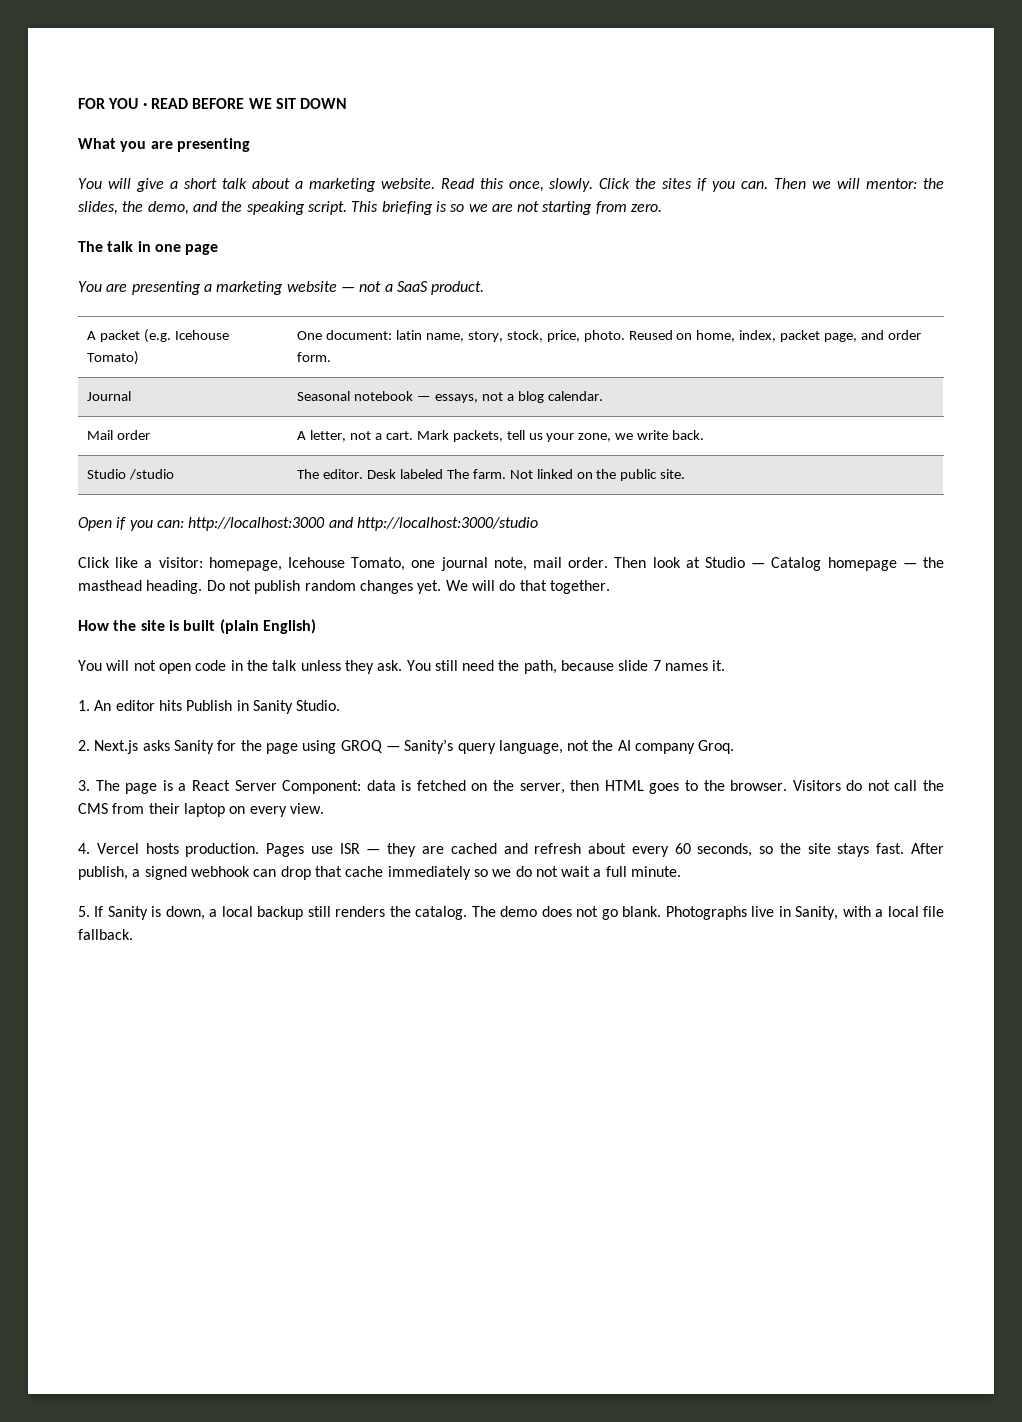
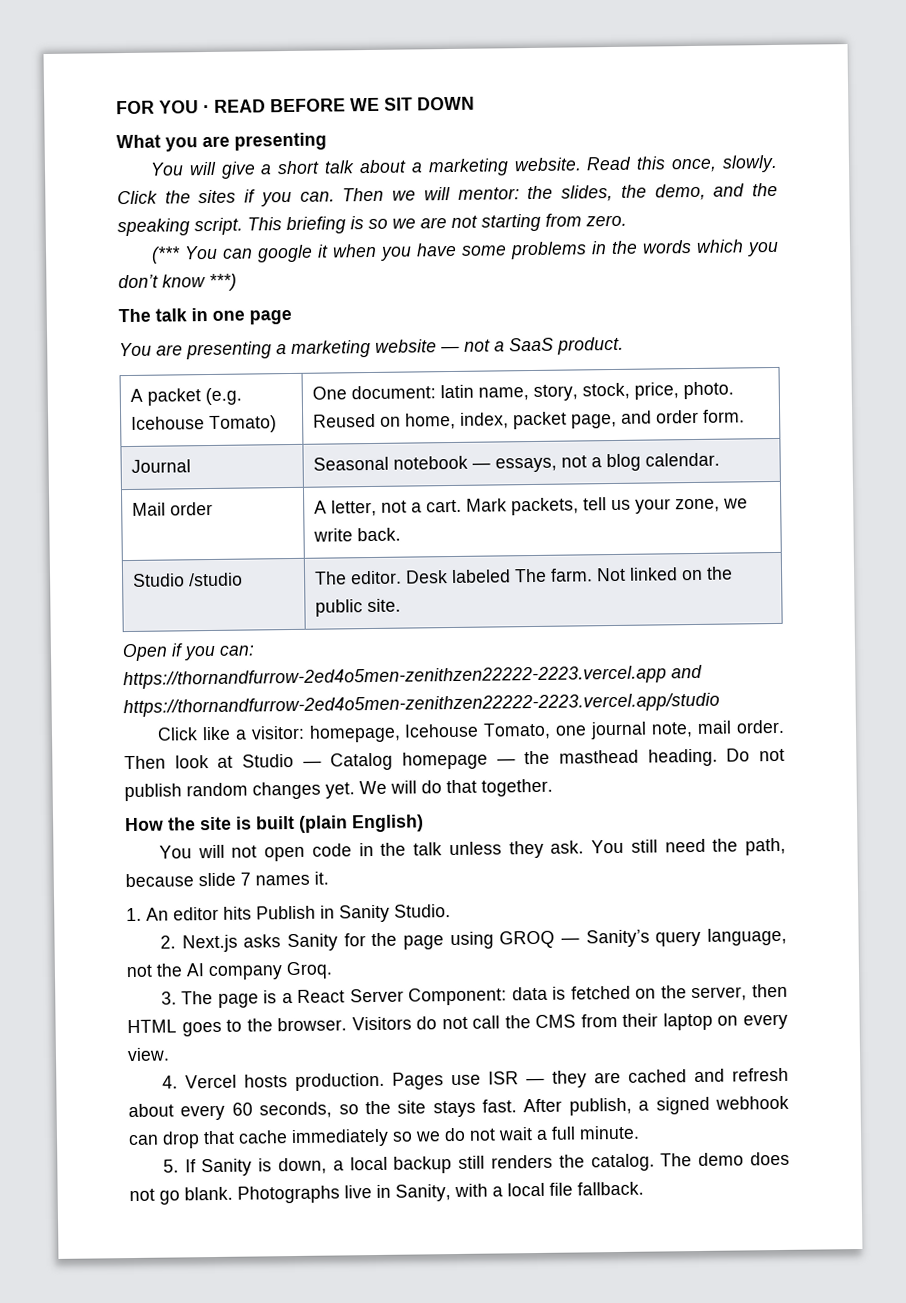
+ (*** You can google it when you have some problems in the words which you don’t know ***)
- Open if you can: http://localhost:3000 and http://localhost:3000/studio
+ Open if you can: https://thornandfurrow-2ed4o5men-zenithzen22222-2223.vercel.app and https://thornandfurrow-2ed4o5men-zenithzen22222-2223.vercel.app/studio

